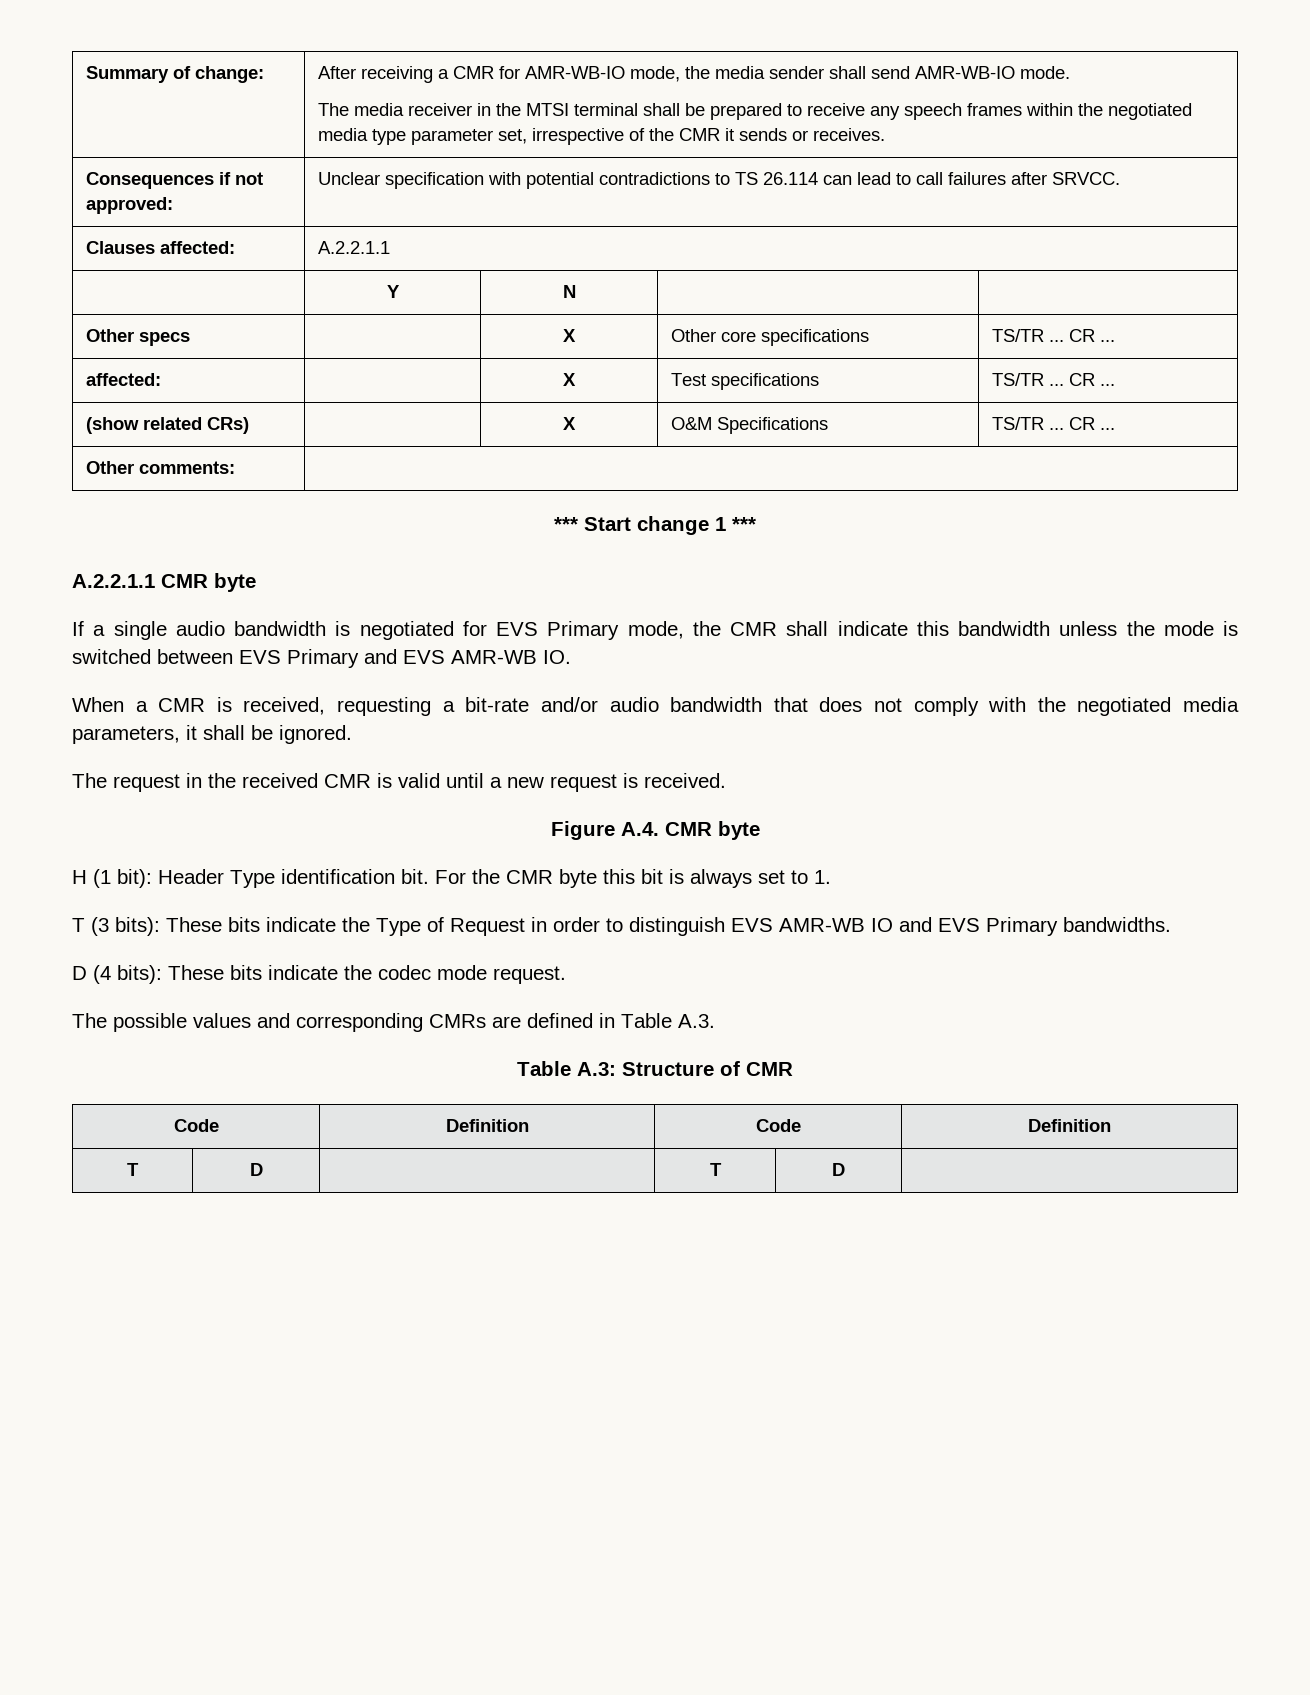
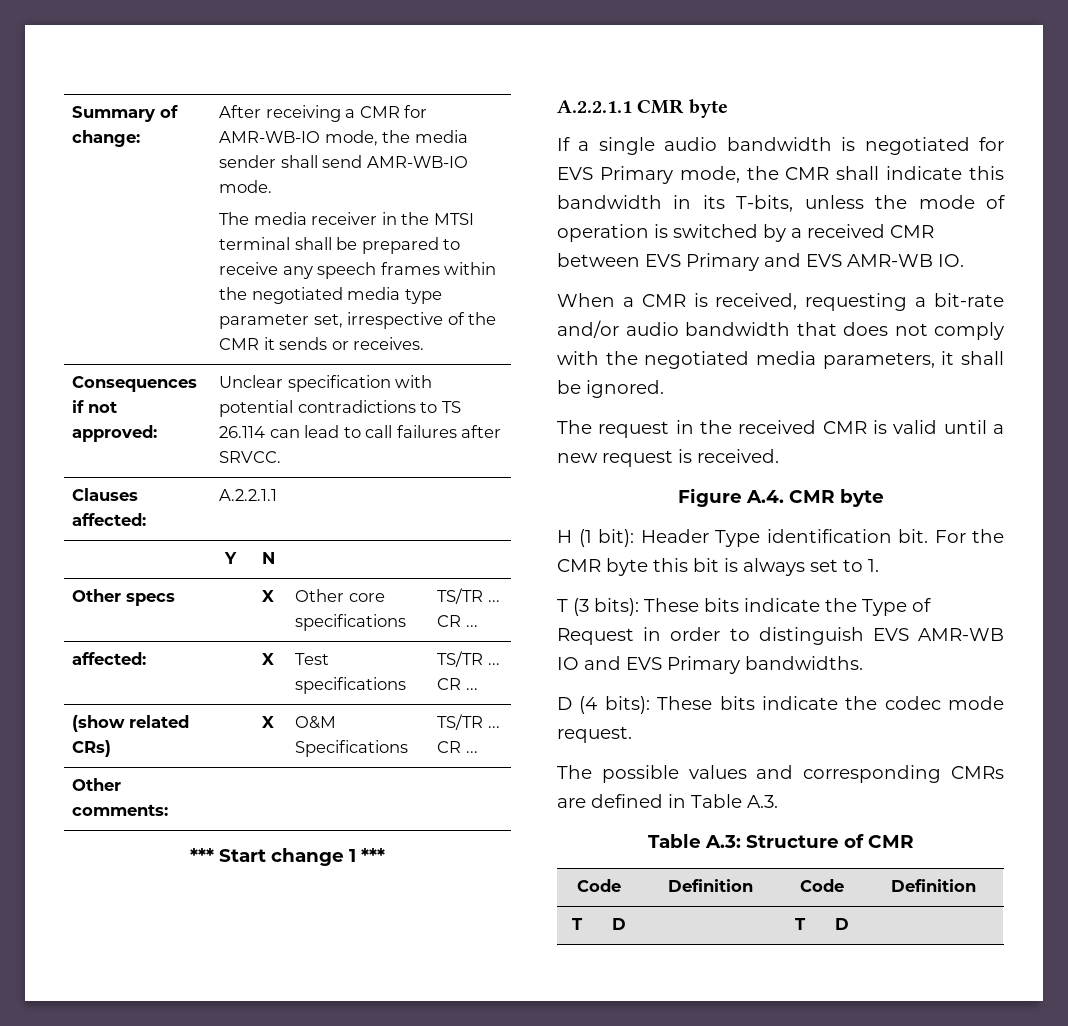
- If a single audio bandwidth is negotiated for EVS Primary mode, the CMR shall indicate this bandwidth unless the mode is switched between EVS Primary and EVS AMR-WB IO.
+ If a single audio bandwidth is negotiated for EVS Primary mode, the CMR shall indicate this bandwidth in its T-bits, unless the mode of operation is switched by a received CMR between EVS Primary and EVS AMR-WB IO.

